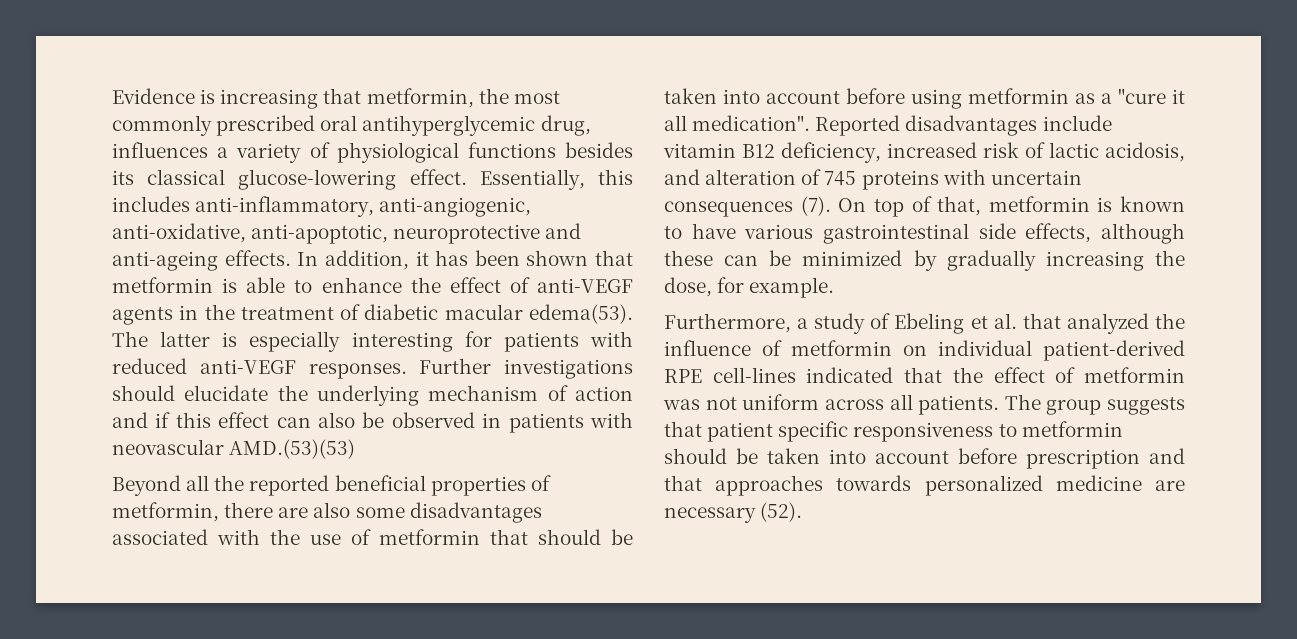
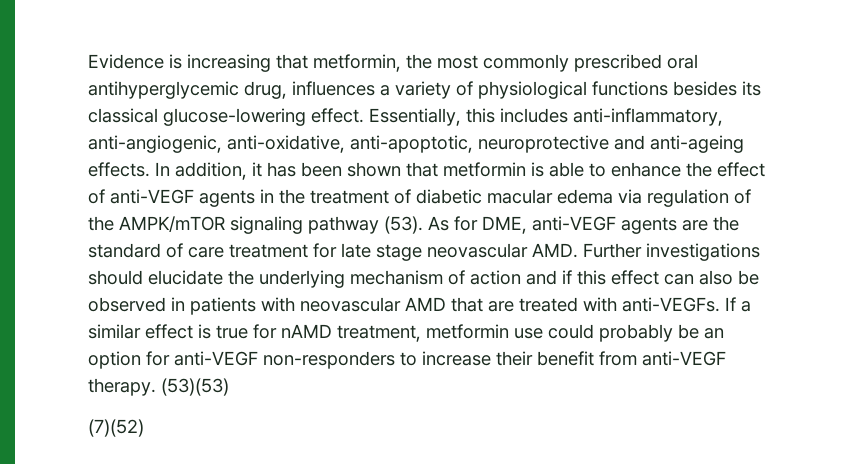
- In addition, it has been shown that metformin is able to enhance the effect of anti-VEGF agents in the treatment of diabetic macular edema(53). The latter is especially interesting for patients with reduced anti-VEGF responses. Further investigations should elucidate the underlying mechanism of action and if this effect can also be observed in patients with neovascular AMD.(53)(53)
- Beyond all the reported beneficial properties of metformin, there are also some disadvantages associated with the use of metformin that should be taken into account before using metformin as a "cure it all medication". Reported disadvantages include vitamin B12 deficiency, increased risk of lactic acidosis, and alteration of 745 proteins with uncertain consequences (7). On top of that, metformin is known to have various gastrointestinal side effects, although these can be minimized by gradually increasing the dose, for example.
- Furthermore, a study of Ebeling et al. that analyzed the influence of metformin on individual patient-derived RPE cell-lines indicated that the effect of metformin was not uniform across all patients. The group suggests that patient specific responsiveness to metformin should be taken into account before prescription and that approaches towards personalized medicine are necessary (52).
+ In addition, it has been shown that metformin is able to enhance the effect of anti-VEGF agents in the treatment of diabetic macular edema via regulation of the AMPK/mTOR signaling pathway (53). As for DME, anti-VEGF agents are the standard of care treatment for late stage neovascular AMD. Further investigations should elucidate the underlying mechanism of action and if this effect can also be observed in patients with neovascular AMD that are treated with anti-VEGFs. If a similar effect is true for nAMD treatment, metformin use could probably be an option for anti-VEGF non-responders to increase their benefit from anti-VEGF therapy. (53)(53)
+ (7)(52)

